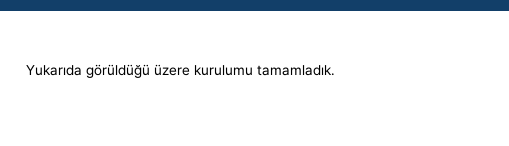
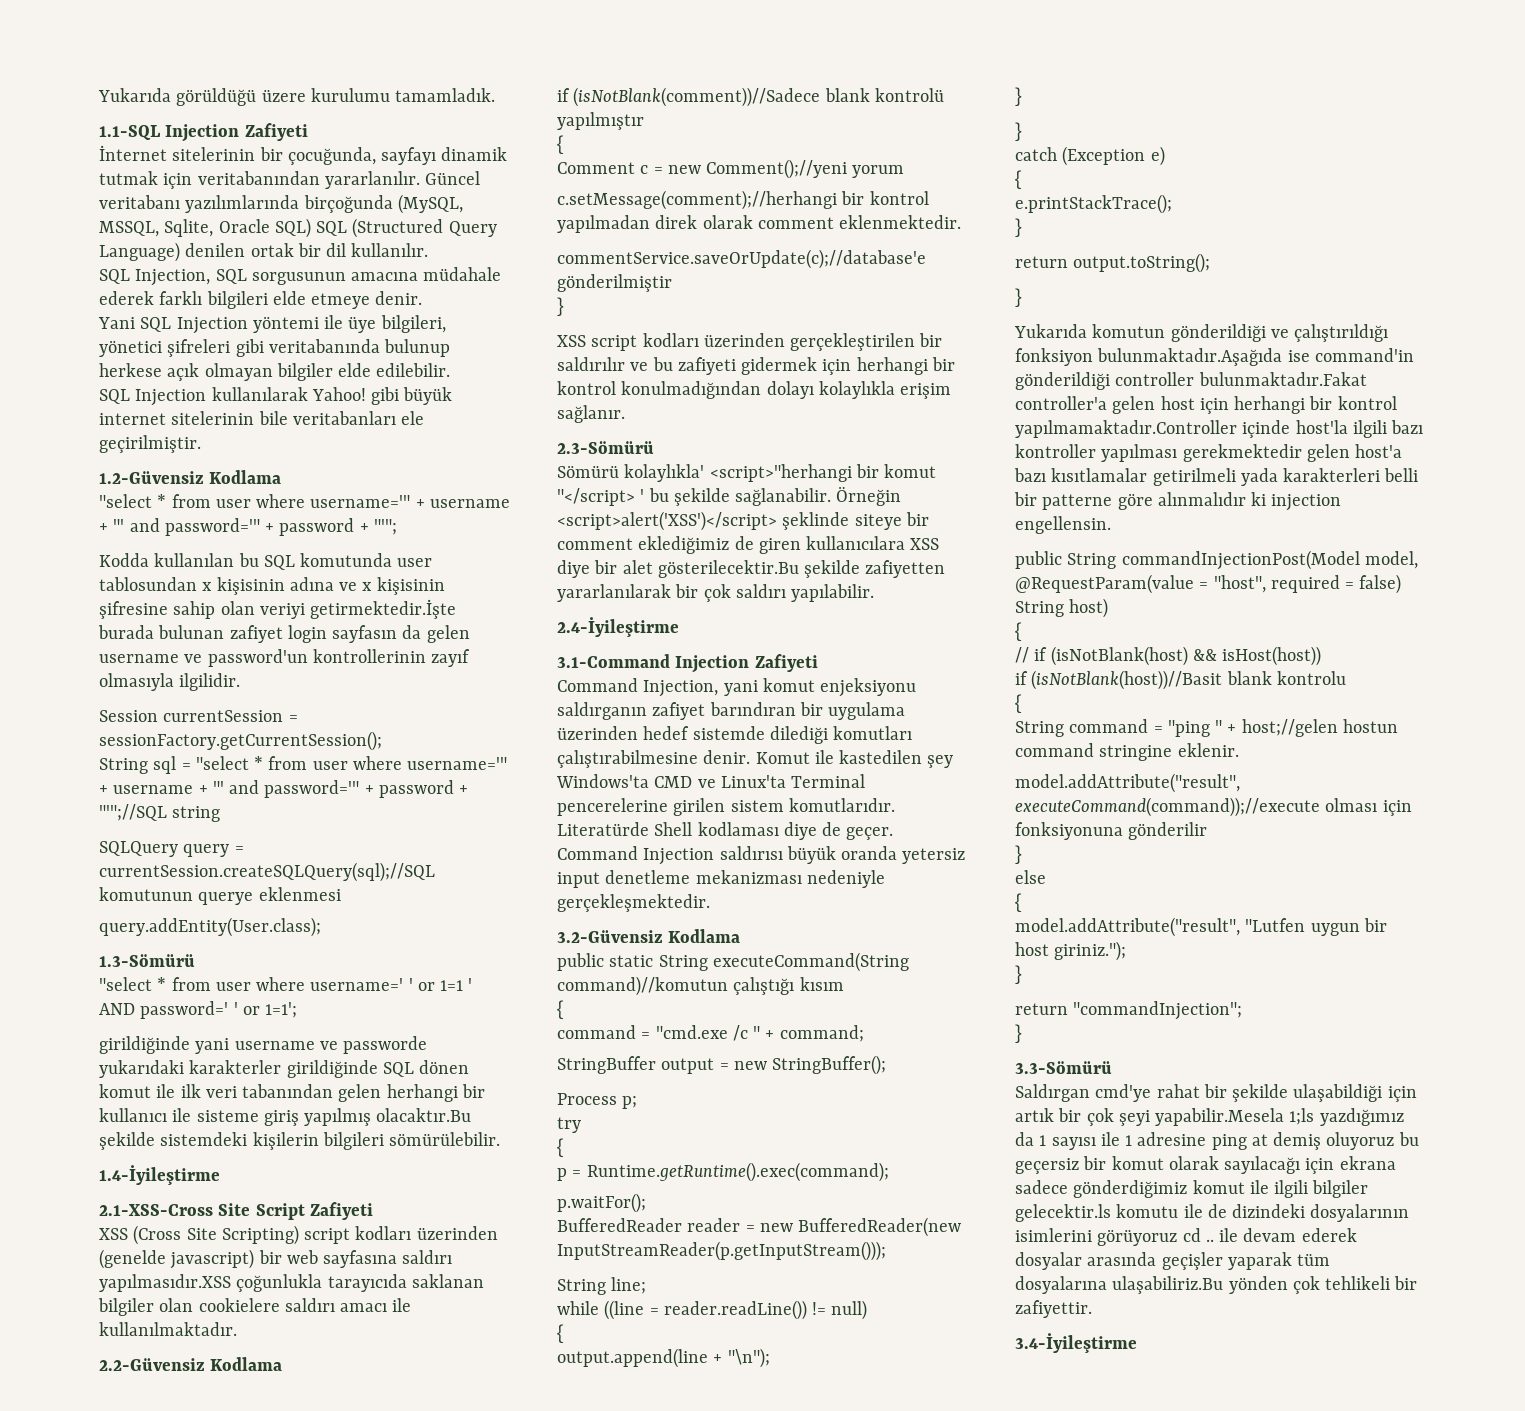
+ 1.1-SQL Injection Zafiyeti
+ İnternet sitelerinin bir çocuğunda, sayfayı dinamik tutmak için veritabanından yararlanılır. Güncel veritabanı yazılımlarında birçoğunda (MySQL, MSSQL, Sqlite, Oracle SQL) SQL (Structured Query Language) denilen ortak bir dil kullanılır.
+ SQL Injection, SQL sorgusunun amacına müdahale ederek farklı bilgileri elde etmeye denir.
+ Yani SQL Injection yöntemi ile üye bilgileri, yönetici şifreleri gibi veritabanında bulunup herkese açık olmayan bilgiler elde edilebilir.
+ SQL Injection kullanılarak Yahoo! gibi büyük internet sitelerinin bile veritabanları ele geçirilmiştir.
+ 1.2-Güvensiz Kodlama
+ "select * from user where username='" + username + "' and password='" + password + "'";
+ Kodda kullanılan bu SQL komutunda user tablosundan x kişisinin adına ve x kişisinin şifresine sahip olan veriyi getirmektedir.İşte burada bulunan zafiyet login sayfasın da gelen username ve password'un kontrollerinin zayıf olmasıyla ilgilidir.
+ Session currentSession = sessionFactory.getCurrentSession();
+ String sql = "select * from user where username='" + username + "' and password='" + password + "'";//SQL string
+ SQLQuery query = currentSession.createSQLQuery(sql);//SQL komutunun querye eklenmesi
+ query.addEntity(User.class);
+ 1.3-Sömürü
+ "select * from user where username=' ' or 1=1 ' AND password=' ' or 1=1';
+ girildiğinde yani username ve passworde yukarıdaki karakterler girildiğinde SQL dönen komut ile ilk veri tabanından gelen herhangi bir kullanıcı ile sisteme giriş yapılmış olacaktır.Bu şekilde sistemdeki kişilerin bilgileri sömürülebilir.
+ 1.4-İyileştirme
+ 2.1-XSS-Cross Site Script Zafiyeti
+ XSS (Cross Site Scripting) script kodları üzerinden (genelde javascript) bir web sayfasına saldırı yapılmasıdır.XSS çoğunlukla tarayıcıda saklanan bilgiler olan cookielere saldırı amacı ile kullanılmaktadır.
+ 2.2-Güvensiz Kodlama
+ if (isNotBlank(comment))//Sadece blank kontrolü yapılmıştır
+ {
+ Comment c = new Comment();//yeni yorum
+ c.setMessage(comment);//herhangi bir kontrol yapılmadan direk olarak comment eklenmektedir.
+ commentService.saveOrUpdate(c);//database'e gönderilmiştir
+ }
+ XSS script kodları üzerinden gerçekleştirilen bir saldırılır ve bu zafiyeti gidermek için herhangi bir kontrol konulmadığından dolayı kolaylıkla erişim sağlanır.
+ 2.3-Sömürü
+ Sömürü kolaylıkla' <script>"herhangi bir komut "</script> ' bu şekilde sağlanabilir. Örneğin <script>alert('XSS')</script> şeklinde siteye bir comment eklediğimiz de giren kullanıcılara XSS diye bir alet gösterilecektir.Bu şekilde zafiyetten yararlanılarak bir çok saldırı yapılabilir.
+ 2.4-İyileştirme
+ 3.1-Command Injection Zafiyeti
+ Command Injection, yani komut enjeksiyonu saldırganın zafiyet barındıran bir uygulama üzerinden hedef sistemde dilediği komutları çalıştırabilmesine denir. Komut ile kastedilen şey Windows'ta CMD ve Linux'ta Terminal pencerelerine girilen sistem komutlarıdır. Literatürde Shell kodlaması diye de geçer. Command Injection saldırısı büyük oranda yetersiz input denetleme mekanizması nedeniyle gerçekleşmektedir.
+ 3.2-Güvensiz Kodlama
+ public static String executeCommand(String command)//komutun çalıştığı kısım
+ {
+ command = "cmd.exe /c " + command;
+ StringBuffer output = new StringBuffer();
+ Process p;
+ try
+ {
+ p = Runtime.getRuntime().exec(command);
+ p.waitFor();
+ BufferedReader reader = new BufferedReader(new InputStreamReader(p.getInputStream()));
+ String line;
+ while ((line = reader.readLine()) != null)
+ {
+ output.append(line + "\n");
+ }
+ }
+ catch (Exception e)
+ {
+ e.printStackTrace();
+ }
+ return output.toString();
+ }
+ Yukarıda komutun gönderildiği ve çalıştırıldığı fonksiyon bulunmaktadır.Aşağıda ise command'in gönderildiği controller bulunmaktadır.Fakat controller'a gelen host için herhangi bir kontrol yapılmamaktadır.Controller içinde host'la ilgili bazı kontroller yapılması gerekmektedir gelen host'a bazı kısıtlamalar getirilmeli yada karakterleri belli bir patterne göre alınmalıdır ki injection engellensin.
+ public String commandInjectionPost(Model model, @RequestParam(value = "host", required = false) String host)
+ {
+ // if (isNotBlank(host) && isHost(host))
+ if (isNotBlank(host))//Basit blank kontrolu
+ {
+ String command = "ping " + host;//gelen hostun command stringine eklenir.
+ model.addAttribute("result", executeCommand(command));//execute olması için fonksiyonuna gönderilir
+ }
+ else
+ {
+ model.addAttribute("result", "Lutfen uygun bir host giriniz.");
+ }
+ return "commandInjection";
+ }
+ 3.3-Sömürü
+ Saldırgan cmd'ye rahat bir şekilde ulaşabildiği için artık bir çok şeyi yapabilir.Mesela 1;ls yazdığımız da 1 sayısı ile 1 adresine ping at demiş oluyoruz bu geçersiz bir komut olarak sayılacağı için ekrana sadece gönderdiğimiz komut ile ilgili bilgiler gelecektir.ls komutu ile de dizindeki dosyalarının isimlerini görüyoruz cd .. ile devam ederek dosyalar arasında geçişler yaparak tüm dosyalarına ulaşabiliriz.Bu yönden çok tehlikeli bir zafiyettir.
+ 3.4-İyileştirme

